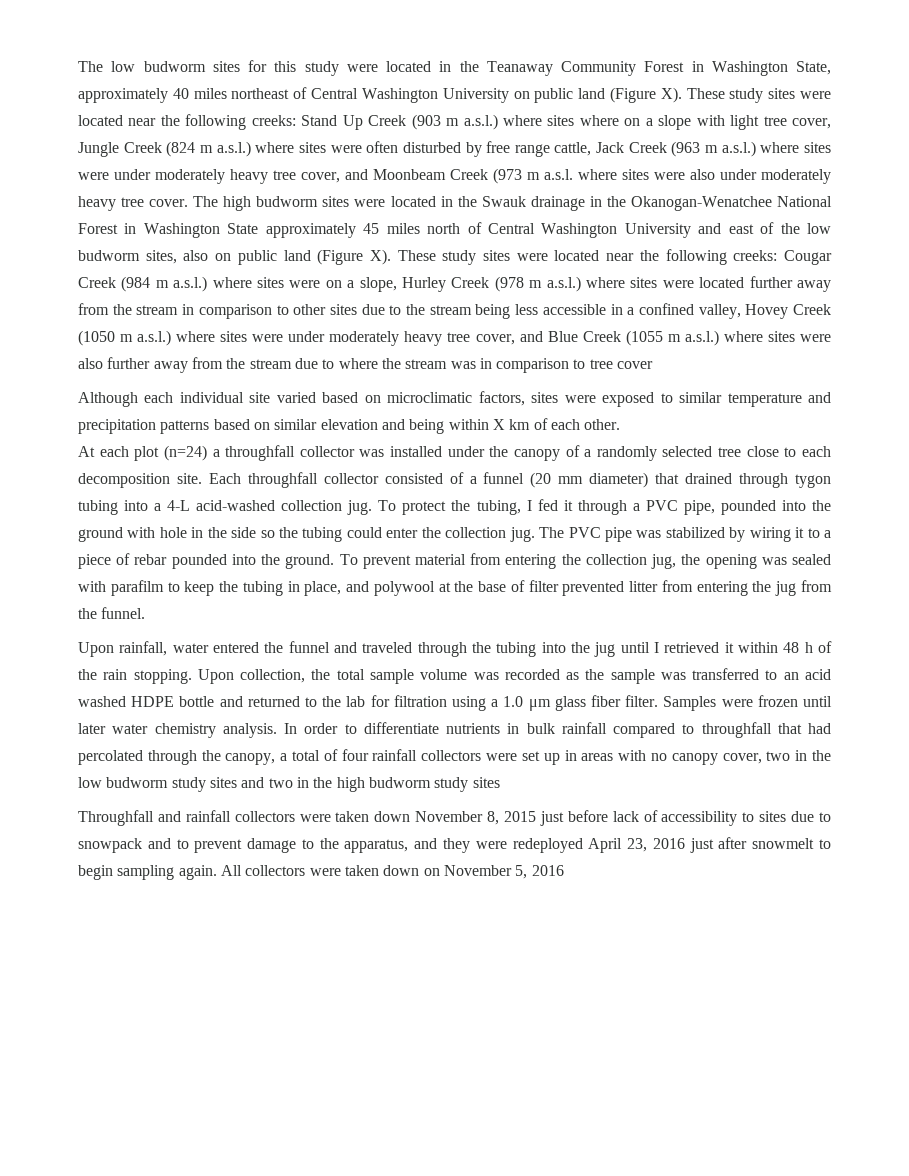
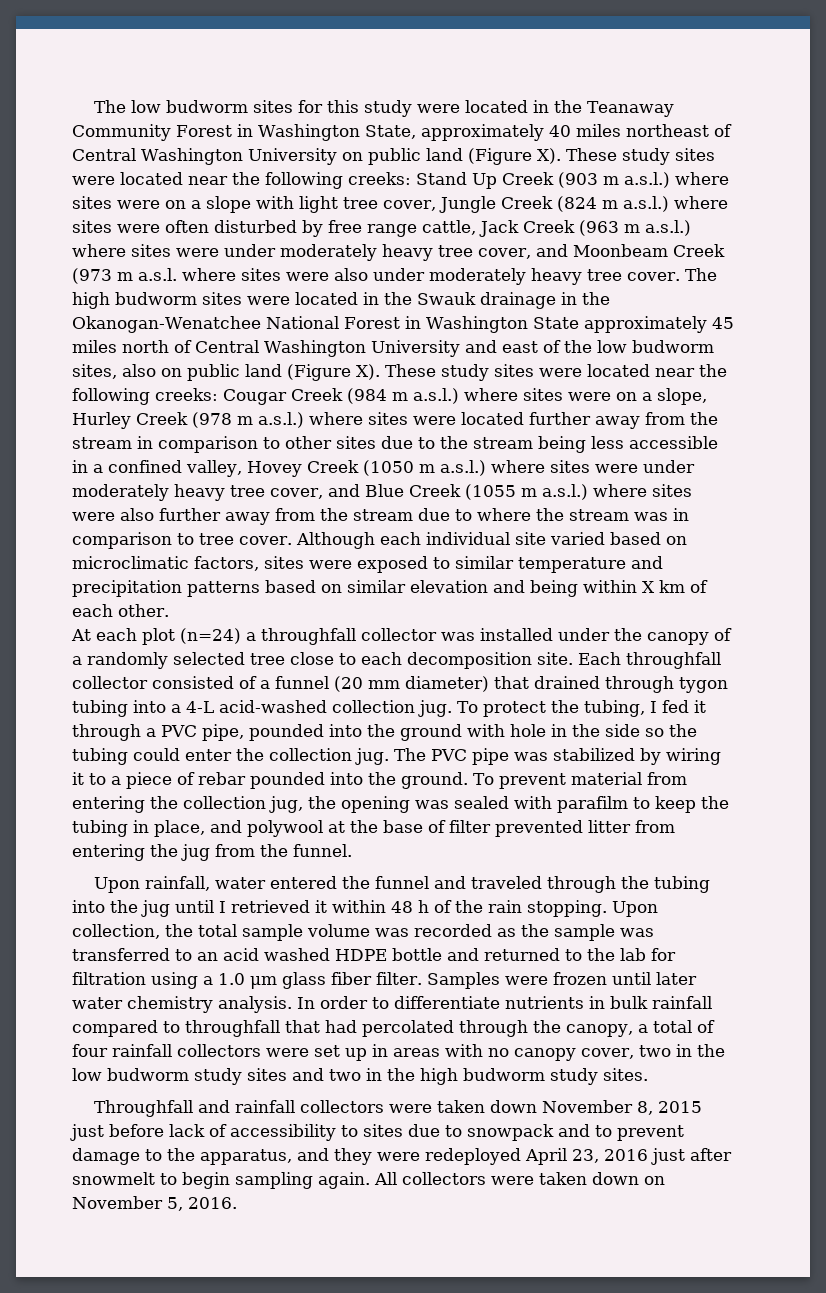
- Stand Up Creek (903 m a.s.l.) where sites where on a slope with light tree cover, Jungle Creek (824 m a.s.l.) where sites were often disturbed by free range cattle, Jack Creek (963 m a.s.l.) where sites were under moderately heavy tree cover, and Moonbeam Creek (973 m a.s.l. where sites were also under moderately heavy tree cover.
+ Stand Up Creek (903 m a.s.l.) where sites were on a slope with light tree cover, Jungle Creek (824 m a.s.l.) where sites were often disturbed by free range cattle, Jack Creek (963 m a.s.l.) where sites were under moderately heavy tree cover, and Moonbeam Creek (973 m a.s.l. where sites were also under moderately heavy tree cover.
- Cougar Creek (984 m a.s.l.) where sites were on a slope, Hurley Creek (978 m a.s.l.) where sites were located further away from the stream in comparison to other sites due to the stream being less accessible in a confined valley, Hovey Creek (1050 m a.s.l.) where sites were under moderately heavy tree cover, and Blue Creek (1055 m a.s.l.) where sites were also further away from the stream due to where the stream was in comparison to tree cover
- Although each individual site varied based on microclimatic factors, sites were exposed to similar temperature and precipitation patterns based on similar elevation and being within X km of each other.
+ Cougar Creek (984 m a.s.l.) where sites were on a slope, Hurley Creek (978 m a.s.l.) where sites were located further away from the stream in comparison to other sites due to the stream being less accessible in a confined valley, Hovey Creek (1050 m a.s.l.) where sites were under moderately heavy tree cover, and Blue Creek (1055 m a.s.l.) where sites were also further away from the stream due to where the stream was in comparison to tree cover. Although each individual site varied based on microclimatic factors, sites were exposed to similar temperature and precipitation patterns based on similar elevation and being within X km of each other.
- In order to differentiate nutrients in bulk rainfall compared to throughfall that had percolated through the canopy, a total of four rainfall collectors were set up in areas with no canopy cover, two in the low budworm study sites and two in the high budworm study sites
+ In order to differentiate nutrients in bulk rainfall compared to throughfall that had percolated through the canopy, a total of four rainfall collectors were set up in areas with no canopy cover, two in the low budworm study sites and two in the high budworm study sites.
- All collectors were taken down on November 5, 2016
+ All collectors were taken down on November 5, 2016.

